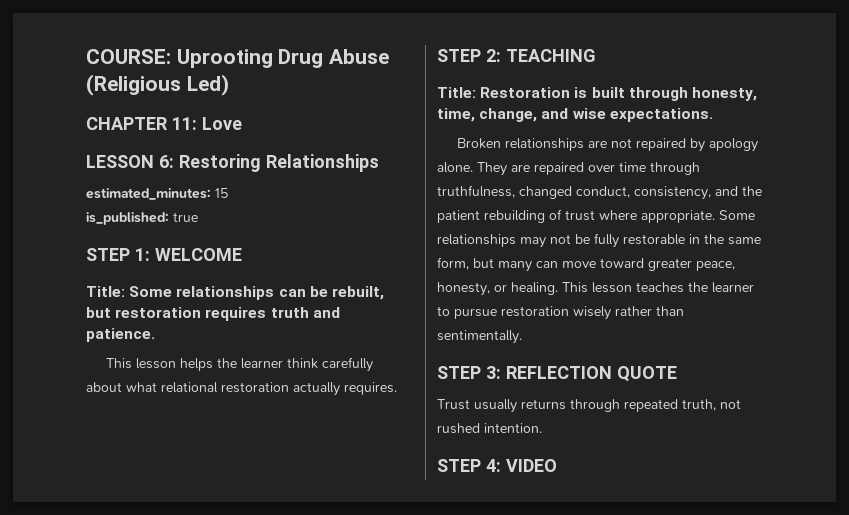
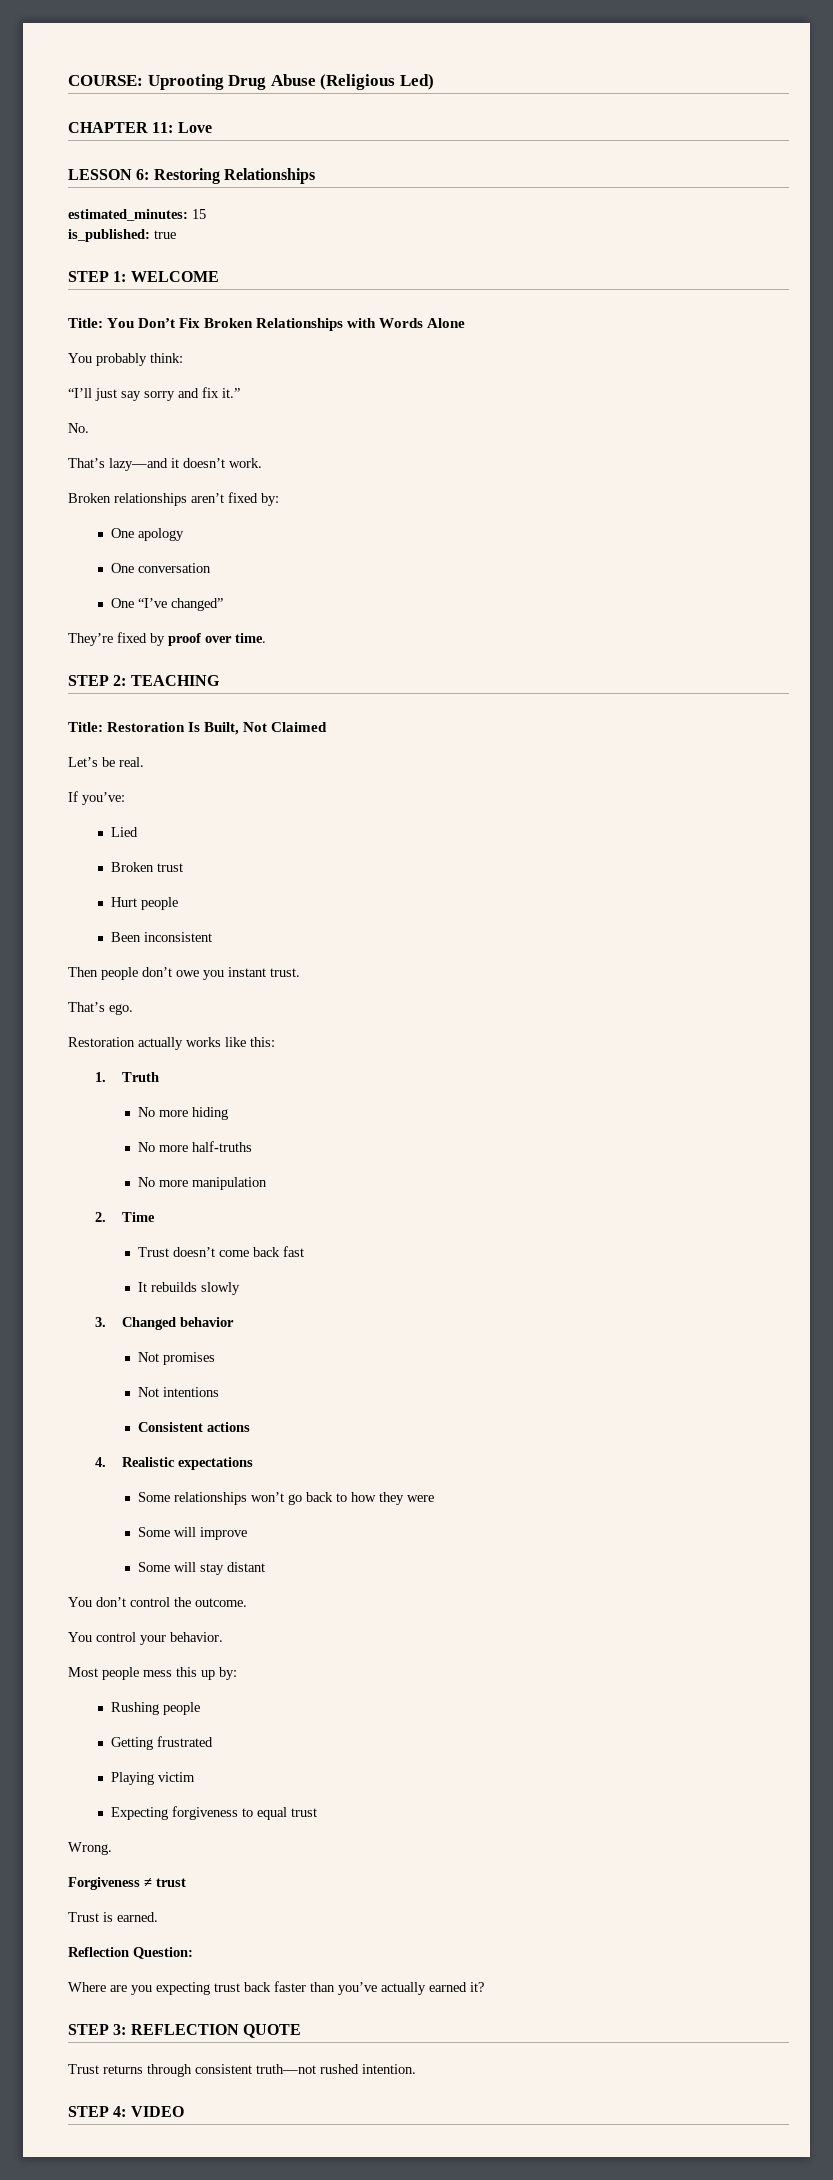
- Title: Some relationships can be rebuilt, but restoration requires truth and patience.
- This lesson helps the learner think carefully about what relational restoration actually requires.
+ Title: You Don’t Fix Broken Relationships with Words Alone
+ You probably think:
+ “I’ll just say sorry and fix it.”
+ No.
+ That’s lazy—and it doesn’t work.
+ Broken relationships aren’t fixed by:
+ One apology
+ One conversation
+ One “I’ve changed”
+ They’re fixed by proof over time.
- Title: Restoration is built through honesty, time, change, and wise expectations.
- Broken relationships are not repaired by apology alone. They are repaired over time through truthfulness, changed conduct, consistency, and the patient rebuilding of trust where appropriate. Some relationships may not be fully restorable in the same form, but many can move toward greater peace, honesty, or healing. This lesson teaches the learner to pursue restoration wisely rather than sentimentally.
+ Title: Restoration Is Built, Not Claimed
+ Let’s be real.
+ If you’ve:
+ Lied
+ Broken trust
+ Hurt people
+ Been inconsistent
+ Then people don’t owe you instant trust.
+ That’s ego.
+ Restoration actually works like this:
+ 1. Truth
+ No more hiding
+ No more half-truths
+ No more manipulation
+ 2. Time
+ Trust doesn’t come back fast
+ It rebuilds slowly
+ 3. Changed behavior
+ Not promises
+ Not intentions
+ Consistent actions
+ 4. Realistic expectations
+ Some relationships won’t go back to how they were
+ Some will improve
+ Some will stay distant
+ You don’t control the outcome.
+ You control your behavior.
+ Most people mess this up by:
+ Rushing people
+ Getting frustrated
+ Playing victim
+ Expecting forgiveness to equal trust
+ Wrong.
+ Forgiveness ≠ trust
+ Trust is earned.
+ Reflection Question:
+ Where are you expecting trust back faster than you’ve actually earned it?
- Trust usually returns through repeated truth, not rushed intention.
+ Trust returns through consistent truth—not rushed intention.

